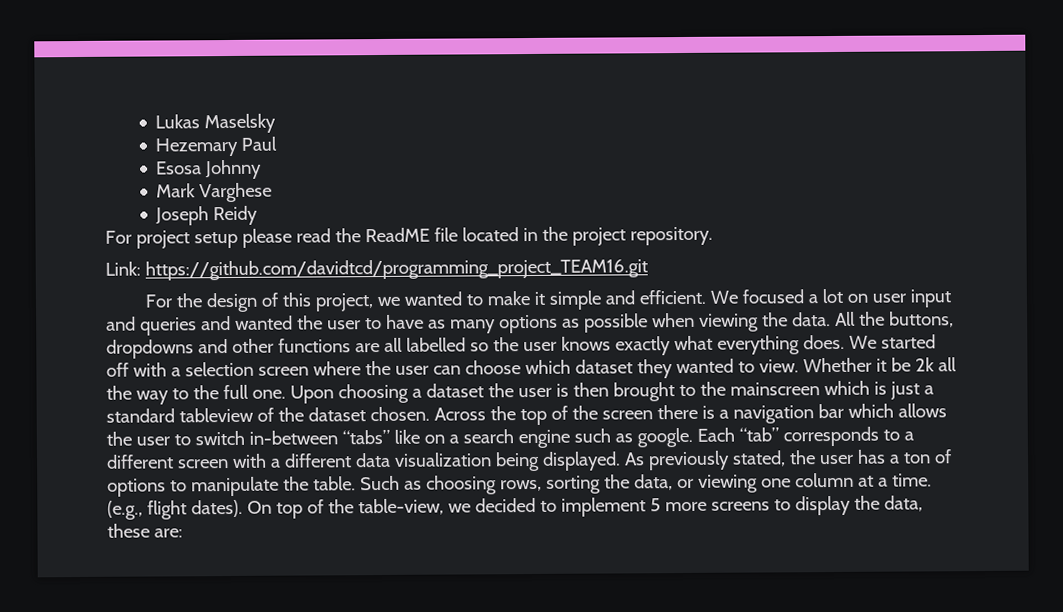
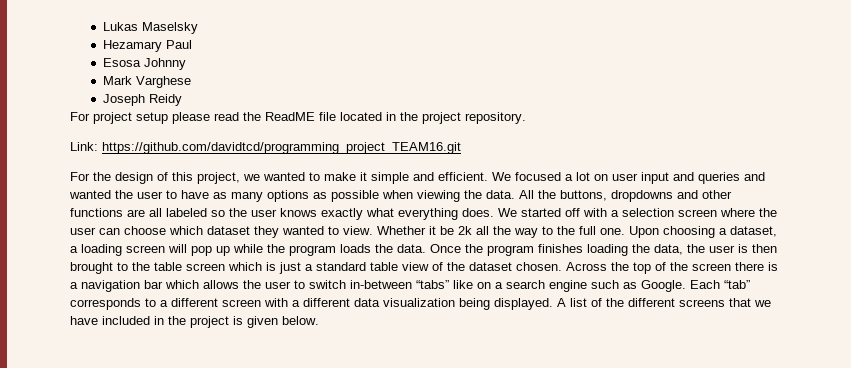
- Hezemary Paul
+ Hezamary Paul
- All the buttons, dropdowns and other functions are all labelled so the user knows exactly what everything does.
+ All the buttons, dropdowns and other functions are all labeled so the user knows exactly what everything does.
- Upon choosing a dataset the user is then brought to the mainscreen which is just a standard tableview of the dataset chosen.
+ Upon choosing a dataset, a loading screen will pop up while the program loads the data. Once the program finishes loading the data, the user is then brought to the table screen which is just a standard table view of the dataset chosen.
- Across the top of the screen there is a navigation bar which allows the user to switch in-between “tabs” like on a search engine such as google.
+ Across the top of the screen there is a navigation bar which allows the user to switch in-between “tabs” like on a search engine such as Google.
- As previously stated, the user has a ton of options to manipulate the table. Such as choosing rows, sorting the data, or viewing one column at a time. (e.g., flight dates). On top of the table-view, we decided to implement 5 more screens to display the data, these are:
+ A list of the different screens that we have included in the project is given below.

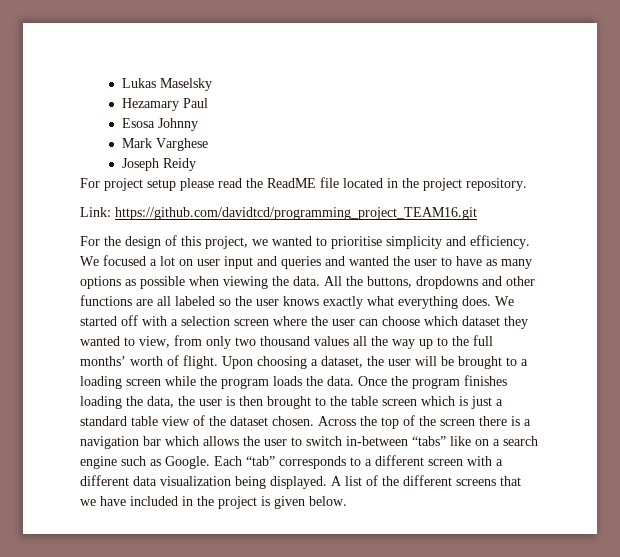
- For the design of this project, we wanted to make it simple and efficient.
+ For the design of this project, we wanted to prioritise simplicity and efficiency.
- We started off with a selection screen where the user can choose which dataset they wanted to view. Whether it be 2k all the way to the full one. Upon choosing a dataset, a loading screen will pop up while the program loads the data.
+ We started off with a selection screen where the user can choose which dataset they wanted to view, from only two thousand values all the way up to the full months’ worth of flight. Upon choosing a dataset, the user will be brought to a loading screen while the program loads the data.

